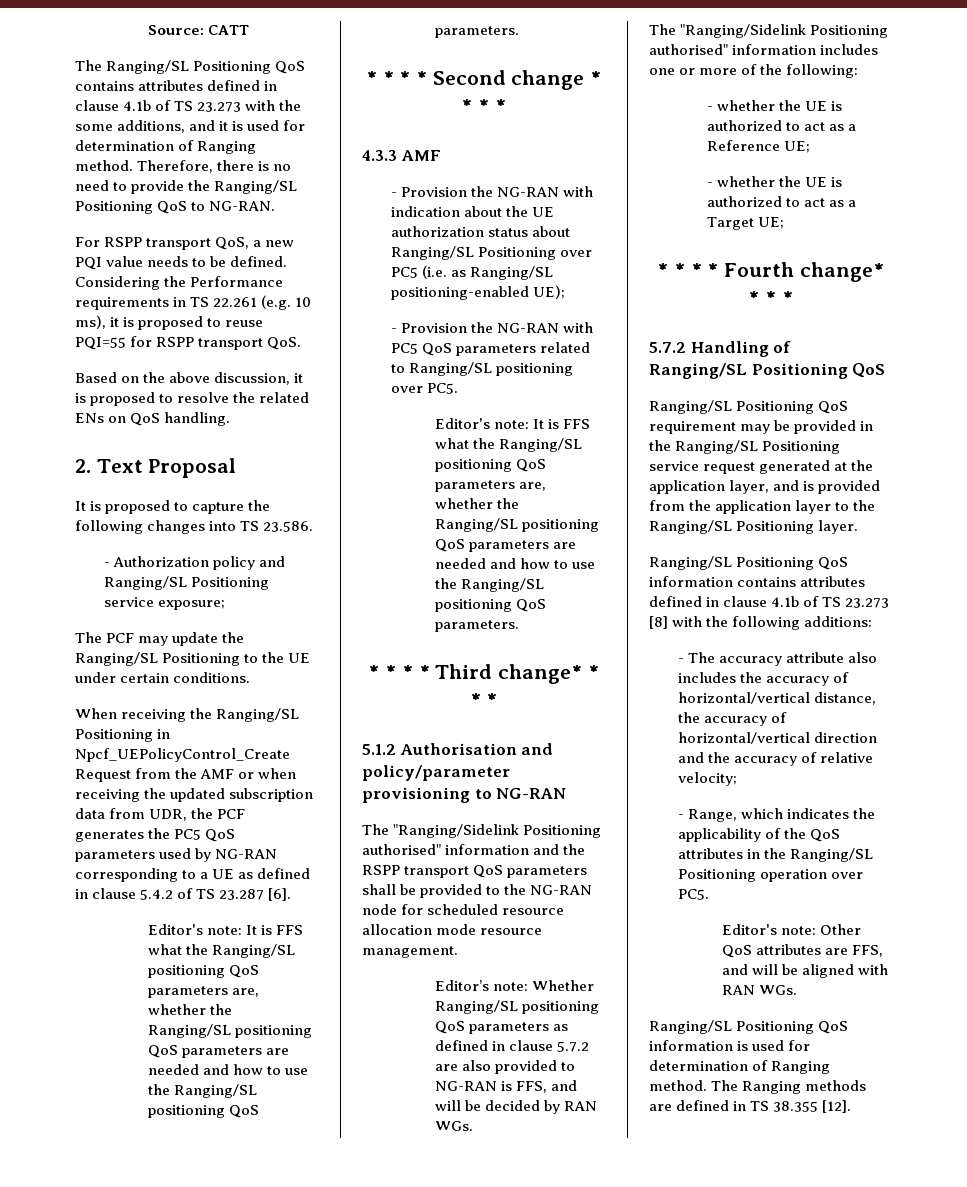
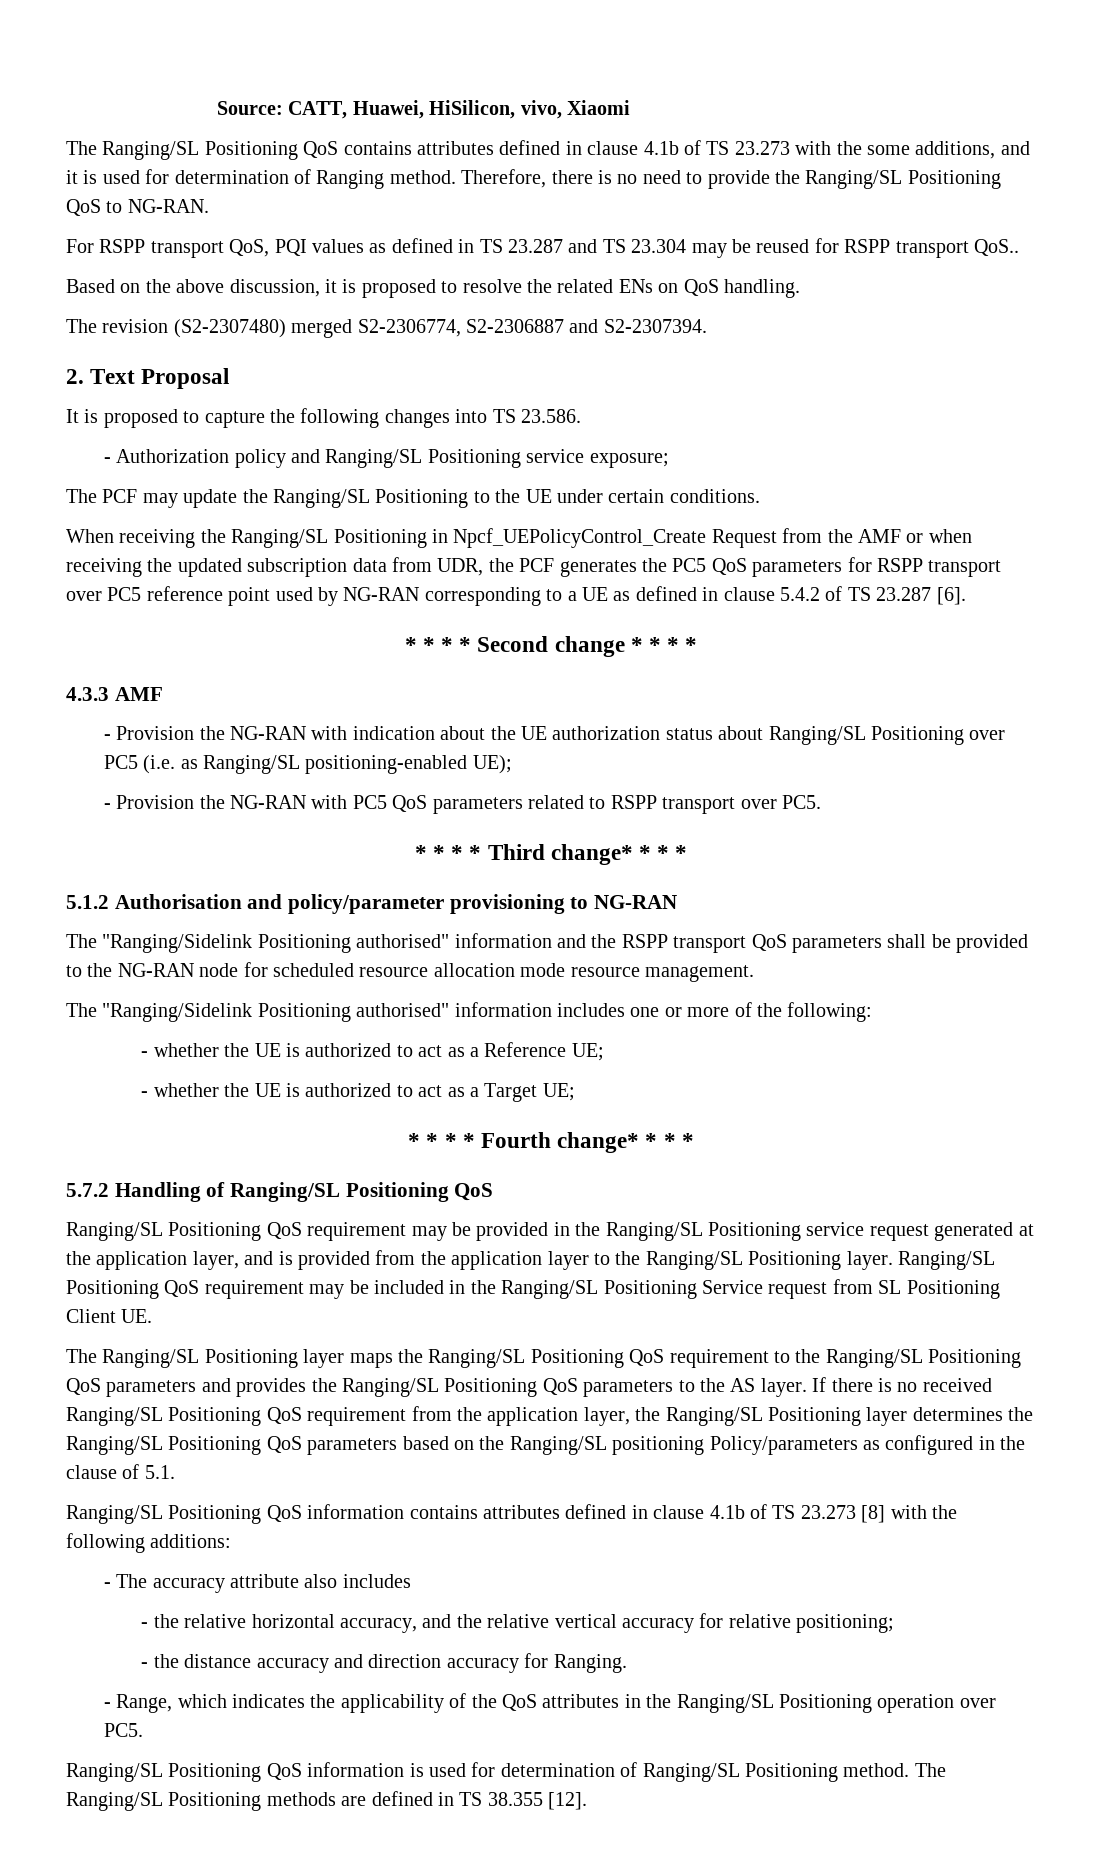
- Source: CATT
+ Source: CATT, Huawei, HiSilicon, vivo, Xiaomi
- For RSPP transport QoS, a new PQI value needs to be defined. Considering the Performance requirements in TS 22.261 (e.g. 10 ms), it is proposed to reuse PQI=55 for RSPP transport QoS.
+ For RSPP transport QoS, PQI values as defined in TS 23.287 and TS 23.304 may be reused for RSPP transport QoS..
+ The revision (S2-2307480) merged S2-2306774, S2-2306887 and S2-2307394.
- When receiving the Ranging/SL Positioning in Npcf_UEPolicyControl_Create Request from the AMF or when receiving the updated subscription data from UDR, the PCF generates the PC5 QoS parameters used by NG-RAN corresponding to a UE as defined in clause 5.4.2 of TS 23.287 [6].
- Editor's note: It is FFS what the Ranging/SL positioning QoS parameters are, whether the Ranging/SL positioning QoS parameters are needed and how to use the Ranging/SL positioning QoS parameters.
+ When receiving the Ranging/SL Positioning in Npcf_UEPolicyControl_Create Request from the AMF or when receiving the updated subscription data from UDR, the PCF generates the PC5 QoS parameters for RSPP transport over PC5 reference point used by NG-RAN corresponding to a UE as defined in clause 5.4.2 of TS 23.287 [6].
- - Provision the NG-RAN with PC5 QoS parameters related to Ranging/SL positioning over PC5.
- Editor's note: It is FFS what the Ranging/SL positioning QoS parameters are, whether the Ranging/SL positioning QoS parameters are needed and how to use the Ranging/SL positioning QoS parameters.
+ - Provision the NG-RAN with PC5 QoS parameters related to RSPP transport over PC5.
- Editor’s note: Whether Ranging/SL positioning QoS parameters as defined in clause 5.7.2 are also provided to NG-RAN is FFS, and will be decided by RAN WGs.
+ Ranging/SL Positioning QoS requirement may be included in the Ranging/SL Positioning Service request from SL Positioning Client UE.
+ The Ranging/SL Positioning layer maps the Ranging/SL Positioning QoS requirement to the Ranging/SL Positioning QoS parameters and provides the Ranging/SL Positioning QoS parameters to the AS layer. If there is no received Ranging/SL Positioning QoS requirement from the application layer, the Ranging/SL Positioning layer determines the Ranging/SL Positioning QoS parameters based on the Ranging/SL positioning Policy/parameters as configured in the clause of 5.1.
- - The accuracy attribute also includes the accuracy of horizontal/vertical distance, the accuracy of horizontal/vertical direction and the accuracy of relative velocity;
+ - The accuracy attribute also includes
+ - the relative horizontal accuracy, and the relative vertical accuracy for relative positioning;
+ - the distance accuracy and direction accuracy for Ranging.
- Editor's note: Other QoS attributes are FFS, and will be aligned with RAN WGs.
- Ranging/SL Positioning QoS information is used for determination of Ranging method. The Ranging methods are defined in TS 38.355 [12].
+ Ranging/SL Positioning QoS information is used for determination of Ranging/SL Positioning method. The Ranging/SL Positioning methods are defined in TS 38.355 [12].

